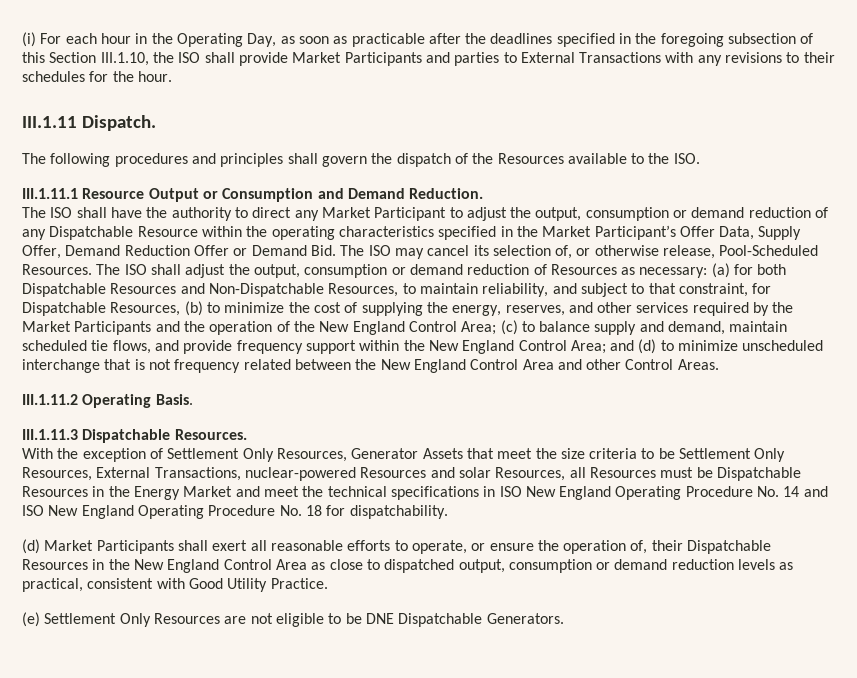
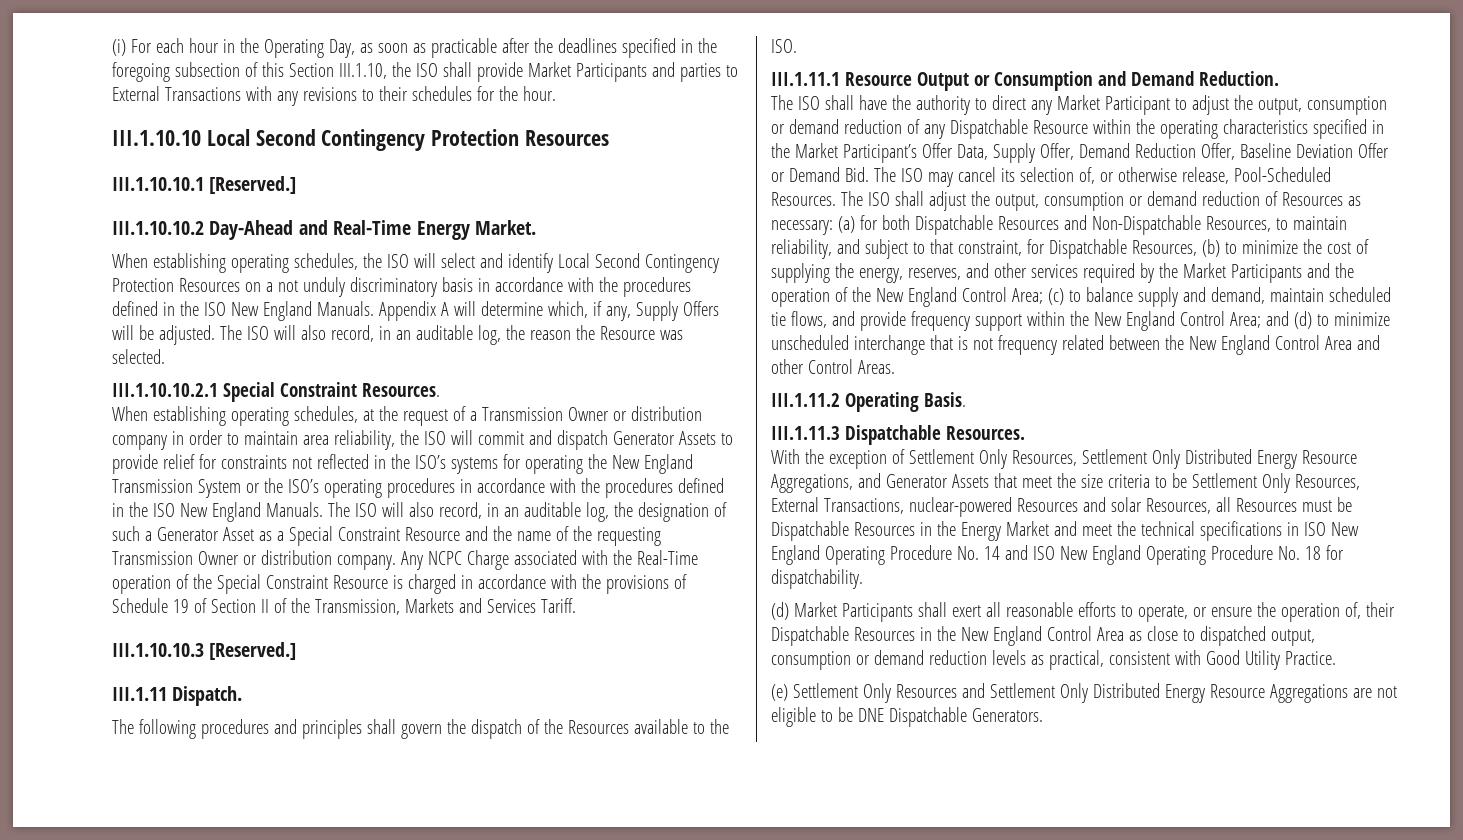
+ III.1.10.10 Local Second Contingency Protection Resources
+ III.1.10.10.1 [Reserved.]
+ III.1.10.10.2 Day-Ahead and Real-Time Energy Market.
+ When establishing operating schedules, the ISO will select and identify Local Second Contingency Protection Resources on a not unduly discriminatory basis in accordance with the procedures defined in the ISO New England Manuals. Appendix A will determine which, if any, Supply Offers will be adjusted. The ISO will also record, in an auditable log, the reason the Resource was selected.
+ III.1.10.10.2.1 Special Constraint Resources.
+ When establishing operating schedules, at the request of a Transmission Owner or distribution company in order to maintain area reliability, the ISO will commit and dispatch Generator Assets to provide relief for constraints not reflected in the ISO’s systems for operating the New England Transmission System or the ISO’s operating procedures in accordance with the procedures defined in the ISO New England Manuals. The ISO will also record, in an auditable log, the designation of such a Generator Asset as a Special Constraint Resource and the name of the requesting Transmission Owner or distribution company. Any NCPC Charge associated with the Real-Time operation of the Special Constraint Resource is charged in accordance with the provisions of Schedule 19 of Section II of the Transmission, Markets and Services Tariff.
+ III.1.10.10.3 [Reserved.]
- The ISO shall have the authority to direct any Market Participant to adjust the output, consumption or demand reduction of any Dispatchable Resource within the operating characteristics specified in the Market Participant’s Offer Data, Supply Offer, Demand Reduction Offer or Demand Bid. The ISO may cancel its selection of, or otherwise release, Pool-Scheduled Resources.
+ The ISO shall have the authority to direct any Market Participant to adjust the output, consumption or demand reduction of any Dispatchable Resource within the operating characteristics specified in the Market Participant’s Offer Data, Supply Offer, Demand Reduction Offer, Baseline Deviation Offer or Demand Bid. The ISO may cancel its selection of, or otherwise release, Pool-Scheduled Resources.
- With the exception of Settlement Only Resources, Generator Assets that meet the size criteria to be Settlement Only Resources, External Transactions, nuclear-powered Resources and solar Resources, all Resources must be Dispatchable Resources in the Energy Market and meet the technical specifications in ISO New England Operating Procedure No. 14 and ISO New England Operating Procedure No. 18 for dispatchability.
+ With the exception of Settlement Only Resources, Settlement Only Distributed Energy Resource Aggregations, and Generator Assets that meet the size criteria to be Settlement Only Resources, External Transactions, nuclear-powered Resources and solar Resources, all Resources must be Dispatchable Resources in the Energy Market and meet the technical specifications in ISO New England Operating Procedure No. 14 and ISO New England Operating Procedure No. 18 for dispatchability.
- (e) Settlement Only Resources are not eligible to be DNE Dispatchable Generators.
+ (e) Settlement Only Resources and Settlement Only Distributed Energy Resource Aggregations are not eligible to be DNE Dispatchable Generators.

